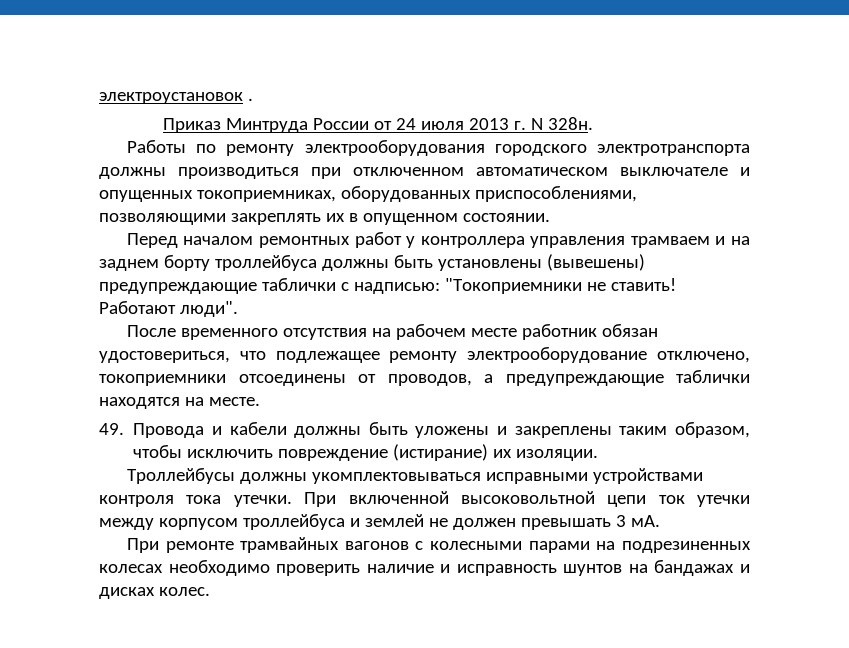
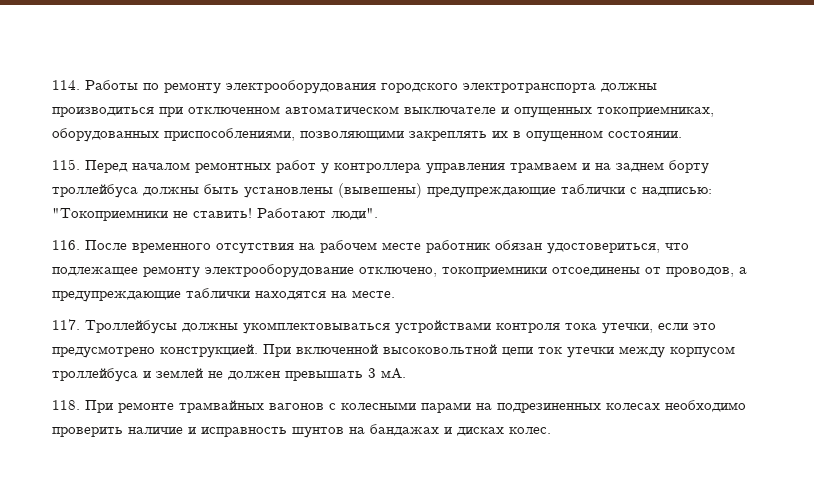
- электроустановок .
- Приказ Минтруда России от 24 июля 2013 г. N 328н.
- Работы по ремонту электрооборудования городского электротранспорта должны производиться при отключенном автоматическом выключателе и опущенных токоприемниках, оборудованных приспособлениями, позволяющими закреплять их в опущенном состоянии.
+ 114. Работы по ремонту электрооборудования городского электротранспорта должны производиться при отключенном автоматическом выключателе и опущенных токоприемниках, оборудованных приспособлениями, позволяющими закреплять их в опущенном состоянии.
- Перед началом ремонтных работ у контроллера управления трамваем и на заднем борту троллейбуса должны быть установлены (вывешены) предупреждающие таблички с надписью: "Токоприемники не ставить!
+ 115. Перед началом ремонтных работ у контроллера управления трамваем и на заднем борту троллейбуса должны быть установлены (вывешены) предупреждающие таблички с надписью: "Токоприемники не ставить!
- После временного отсутствия на рабочем месте работник обязан удостовериться, что подлежащее ремонту электрооборудование отключено, токоприемники отсоединены от проводов, а предупреждающие таблички находятся на месте.
+ 116. После временного отсутствия на рабочем месте работник обязан удостовериться, что подлежащее ремонту электрооборудование отключено, токоприемники отсоединены от проводов, а предупреждающие таблички находятся на месте.
- 49. Провода и кабели должны быть уложены и закреплены таким образом, чтобы исключить повреждение (истирание) их изоляции.
- Троллейбусы должны укомплектовываться исправными устройствами контроля тока утечки.
+ 117. Троллейбусы должны укомплектовываться устройствами контроля тока утечки, если это предусмотрено конструкцией.
- При ремонте трамвайных вагонов с колесными парами на подрезиненных колесах необходимо проверить наличие и исправность шунтов на бандажах и дисках колес.
+ 118. При ремонте трамвайных вагонов с колесными парами на подрезиненных колесах необходимо проверить наличие и исправность шунтов на бандажах и дисках колес.

